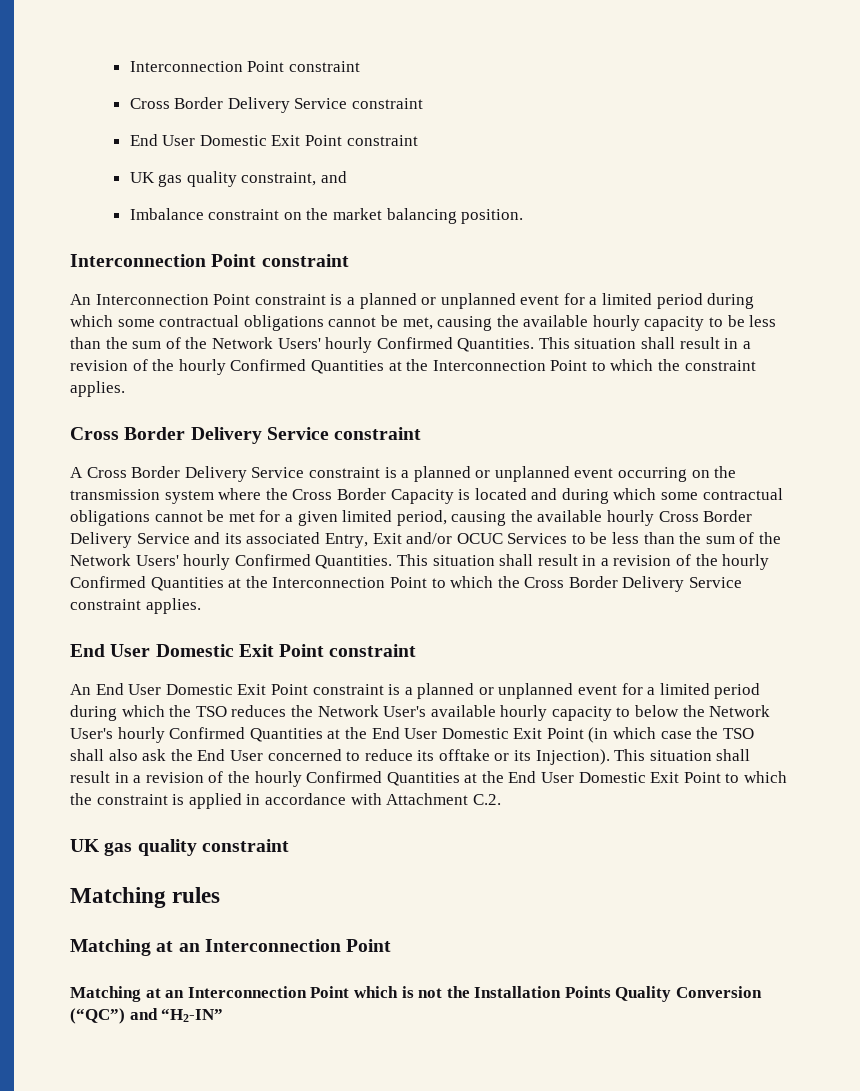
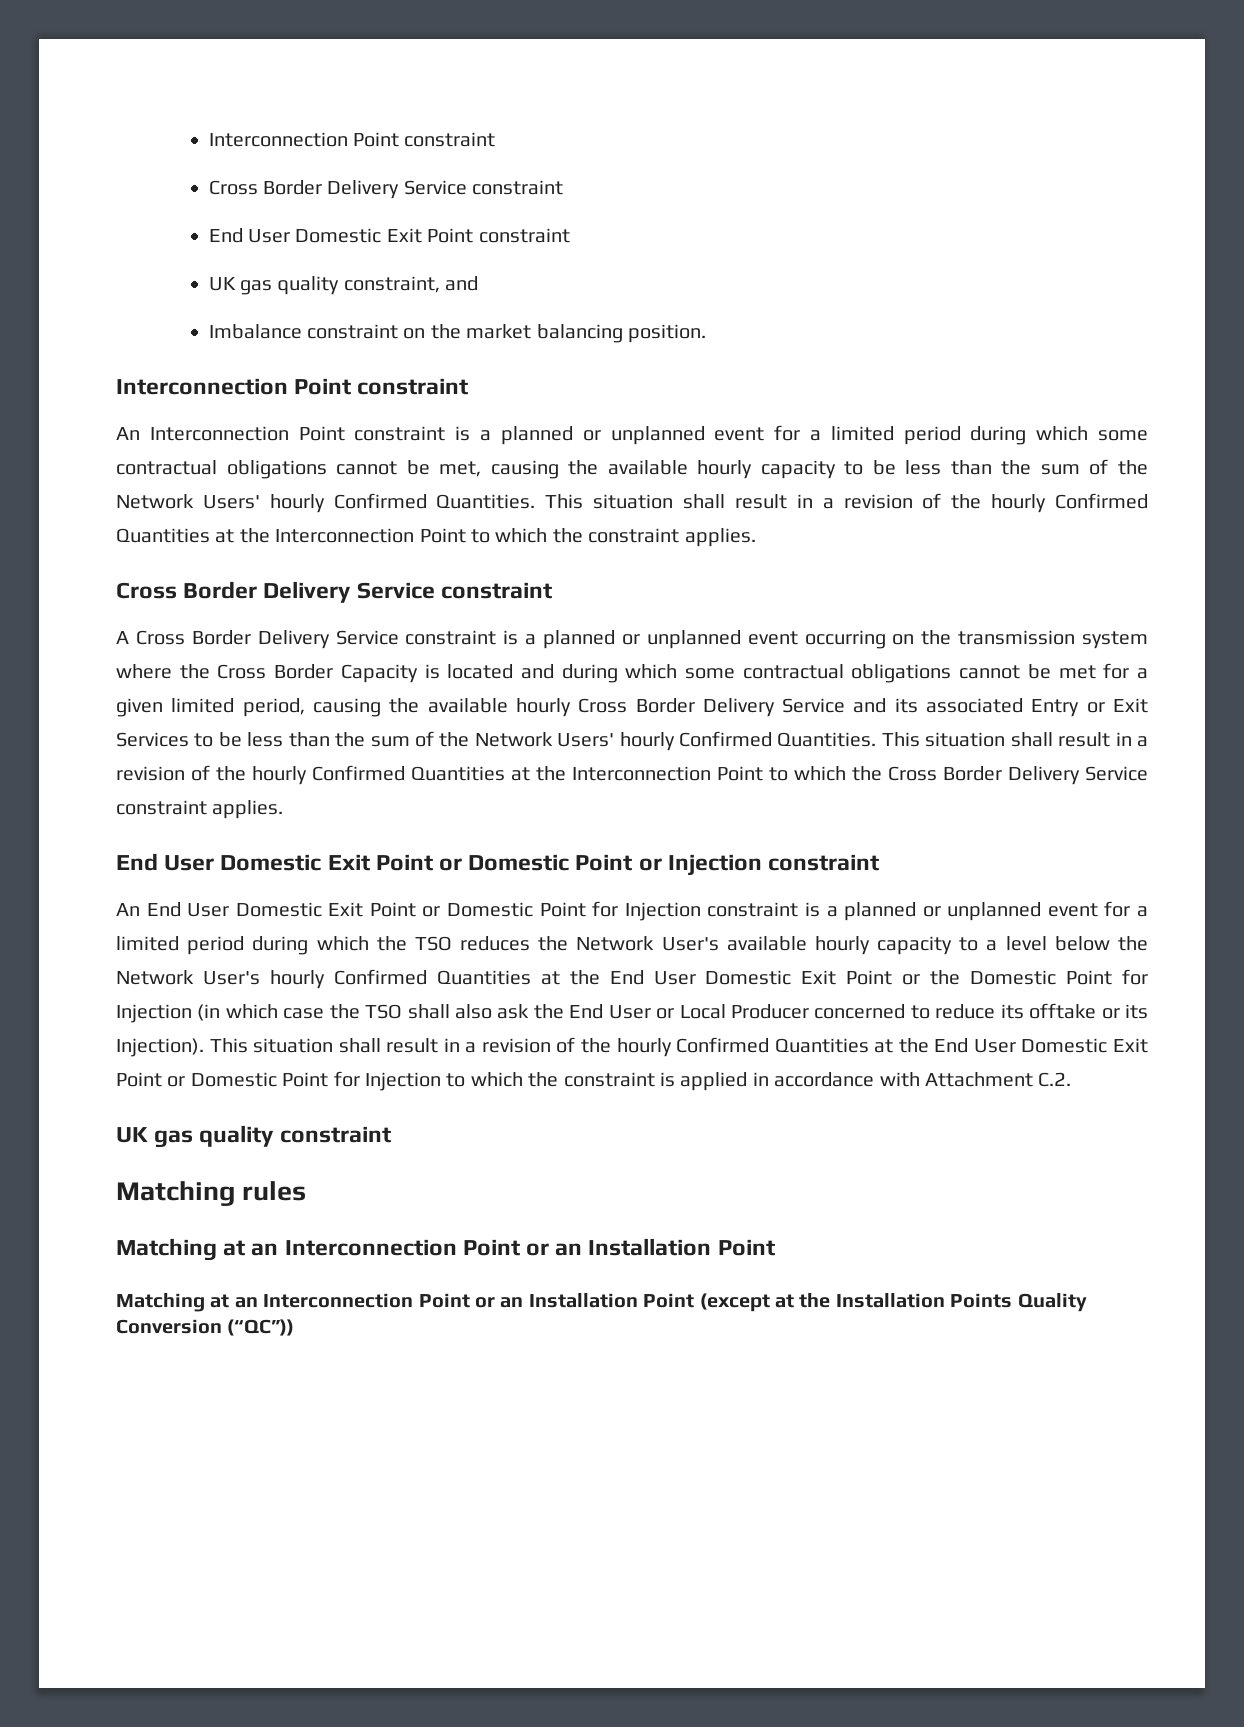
- A Cross Border Delivery Service constraint is a planned or unplanned event occurring on the transmission system where the Cross Border Capacity is located and during which some contractual obligations cannot be met for a given limited period, causing the available hourly Cross Border Delivery Service and its associated Entry, Exit and/or OCUC Services to be less than the sum of the Network Users' hourly Confirmed Quantities.
+ A Cross Border Delivery Service constraint is a planned or unplanned event occurring on the transmission system where the Cross Border Capacity is located and during which some contractual obligations cannot be met for a given limited period, causing the available hourly Cross Border Delivery Service and its associated Entry or Exit Services to be less than the sum of the Network Users' hourly Confirmed Quantities.
  This situation shall result in a revision of the hourly Confirmed Quantities at the Interconnection Point to which the Cross Border Delivery Service constraint applies.
- End User Domestic Exit Point constraint
+ End User Domestic Exit Point or Domestic Point or Injection constraint
- An End User Domestic Exit Point constraint is a planned or unplanned event for a limited period during which the TSO reduces the Network User's available hourly capacity to below the Network User's hourly Confirmed Quantities at the End User Domestic Exit Point (in which case the TSO shall also ask the End User concerned to reduce its offtake or its Injection).
+ An End User Domestic Exit Point or Domestic Point for Injection constraint is a planned or unplanned event for a limited period during which the TSO reduces the Network User's available hourly capacity to a level below the Network User's hourly Confirmed Quantities at the End User Domestic Exit Point or the Domestic Point for Injection (in which case the TSO shall also ask the End User or Local Producer concerned to reduce its offtake or its Injection).
- This situation shall result in a revision of the hourly Confirmed Quantities at the End User Domestic Exit Point to which the constraint is applied in accordance with Attachment C.2.
+ This situation shall result in a revision of the hourly Confirmed Quantities at the End User Domestic Exit Point or Domestic Point for Injection to which the constraint is applied in accordance with Attachment C.2.
  Matching rules
- Matching at an Interconnection Point
- Matching at an Interconnection Point which is not the Installation Points Quality Conversion (“QC”) and “H2-IN”
+ Matching at an Interconnection Point or an Installation Point
+ Matching at an Interconnection Point or an Installation Point (except at the Installation Points Quality Conversion (“QC”))

